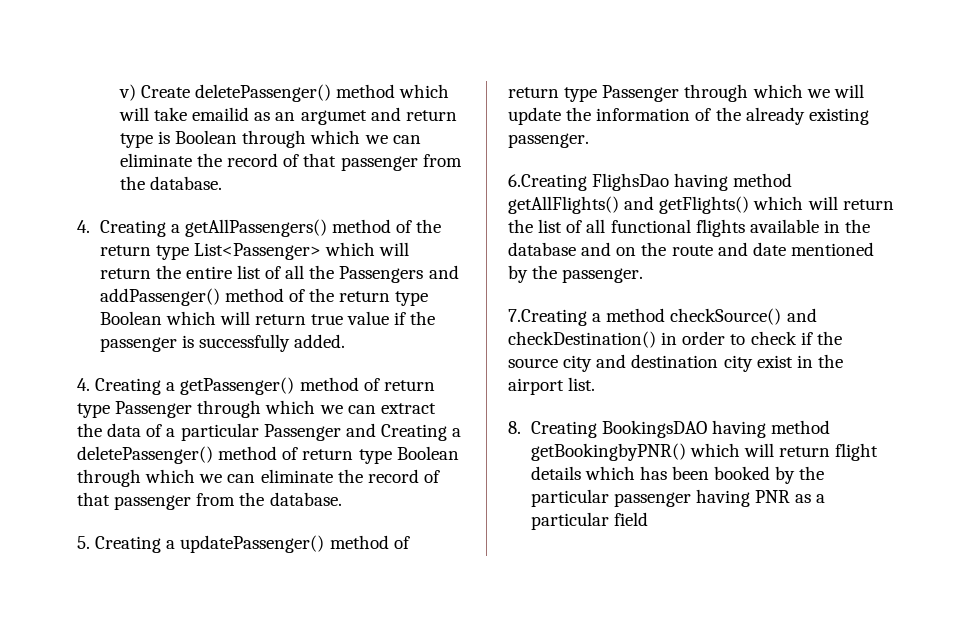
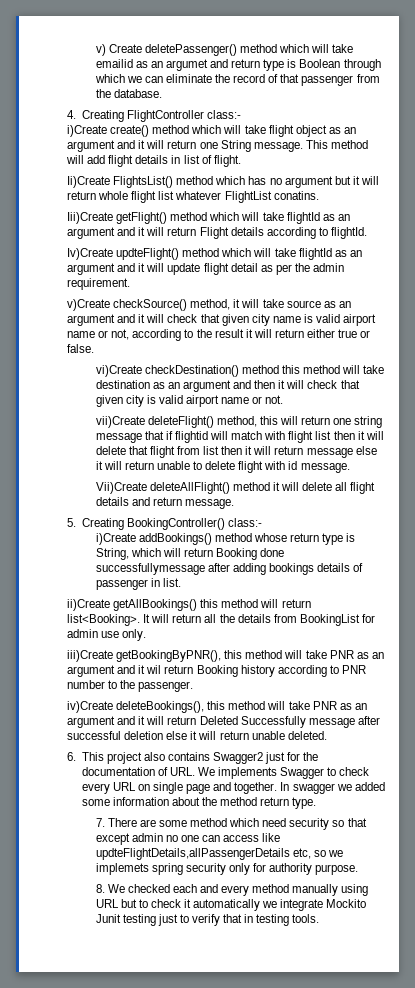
- 4. Creating a getAllPassengers() method of the return type List<Passenger> which will return the entire list of all the Passengers and addPassenger() method of the return type Boolean which will return true value if the passenger is successfully added.
- 4. Creating a getPassenger() method of return type Passenger through which we can extract the data of a particular Passenger and Creating a deletePassenger() method of return type Boolean through which we can eliminate the record of that passenger from the database.
- 5. Creating a updatePassenger() method of return type Passenger through which we will update the information of the already existing passenger.
- 6.Creating FlighsDao having method getAllFlights() and getFlights() which will return the list of all functional flights available in the database and on the route and date mentioned by the passenger.
- 7.Creating a method checkSource() and checkDestination() in order to check if the source city and destination city exist in the airport list.
- 8. Creating BookingsDAO having method getBookingbyPNR() which will return flight details which has been booked by the particular passenger having PNR as a particular field
+ 4. Creating FlightController class:-
+ i)Create create() method which will take flight object as an argument and it will return one String message. This method will add flight details in list of flight.
+ Ii)Create FlightsList() method which has no argument but it will return whole flight list whatever FlightList conatins.
+ Iii)Create getFlight() method which will take flightId as an argument and it will return Flight details according to flightId.
+ Iv)Create updteFlight() method which will take flightId as an argument and it will update flight detail as per the admin requirement.
+ v)Create checkSource() method, it will take source as an argument and it will check that given city name is valid airport name or not, according to the result it will return either true or false.
+ vi)Create checkDestination() method this method will take destination as an argument and then it will check that given city is valid airport name or not.
+ vii)Create deleteFlight() method, this will return one string message that if flightid will match with flight list then it will delete that flight from list then it will return message else it will return unable to delete flight with id message.
+ Vii)Create deleteAllFlight() method it will delete all flight details and return message.
+ 5. Creating BookingController() class:-
+ i)Create addBookings() method whose return type is String, which will return Booking done successfullymessage after adding bookings details of passenger in list.
+ ii)Create getAllBookings() this method will return list<Booking>. It will return all the details from BookingList for admin use only.
+ iii)Create getBookingByPNR(), this method will take PNR as an argument and it wil return Booking history according to PNR number to the passenger.
+ iv)Create deleteBookings(), this method will take PNR as an argument and it will return Deleted Successfully message after successful deletion else it will return unable deleted.
+ 6. This project also contains Swagger2 just for the documentation of URL. We implements Swagger to check every URL on single page and together. In swagger we added some information about the method return type.
+ 7. There are some method which need security so that except admin no one can access like updteFlightDetails,allPassengerDetails etc, so we implemets spring security only for authority purpose.
+ 8. We checked each and every method manually using URL but to check it automatically we integrate Mockito Junit testing just to verify that in testing tools.

